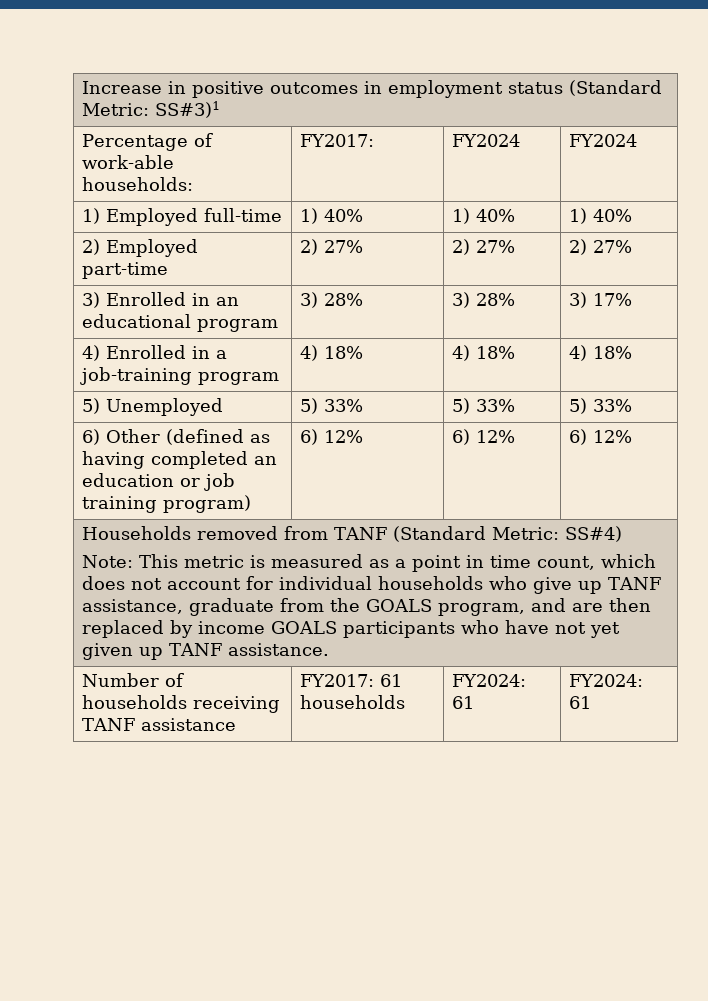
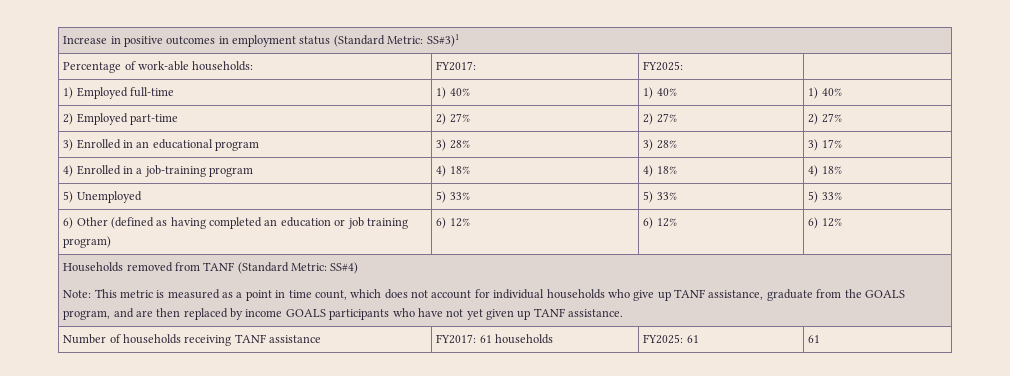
- Percentage of work-able households: | FY2017: | FY2024 | FY2024
+ Percentage of work-able households: | FY2017: | FY2025: |
- Number of households receiving TANF assistance | FY2017: 61 households | FY2024: 61 | FY2024: 61
+ Number of households receiving TANF assistance | FY2017: 61 households | FY2025: 61 | 61

